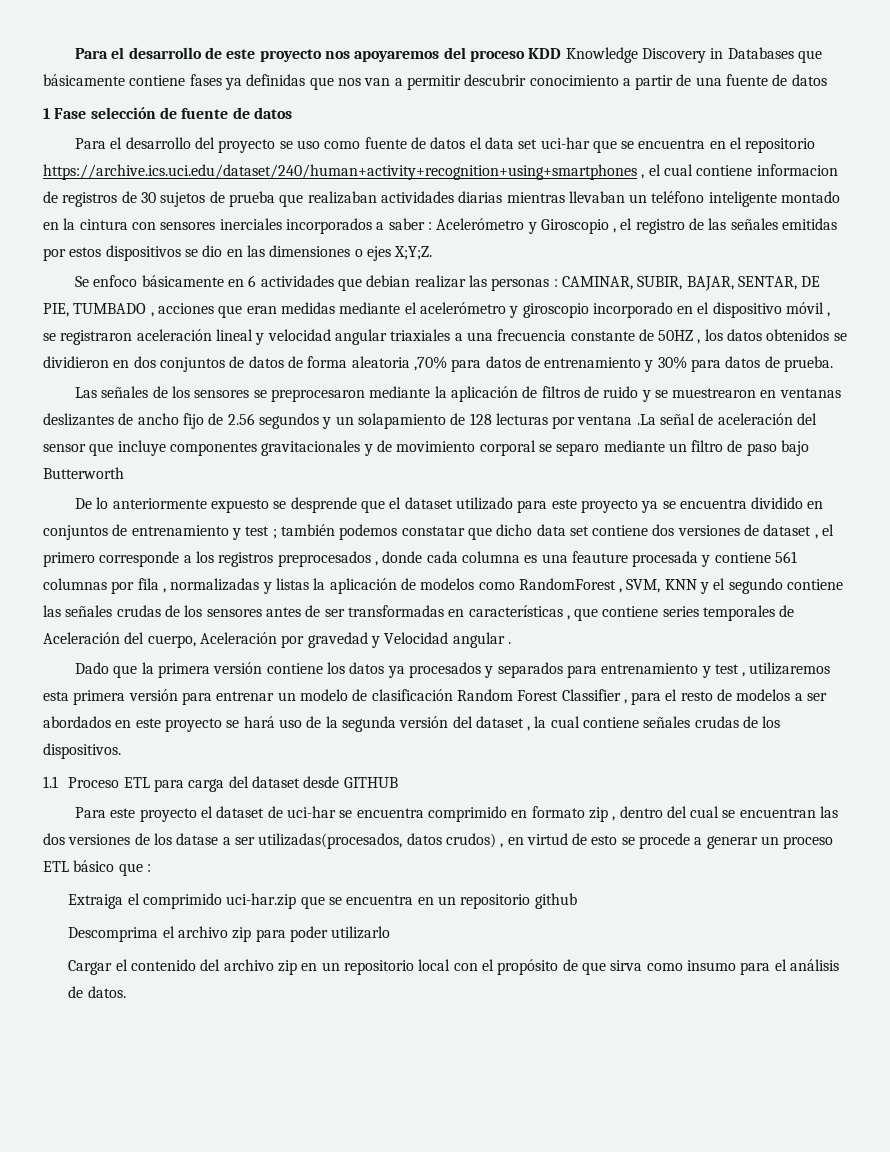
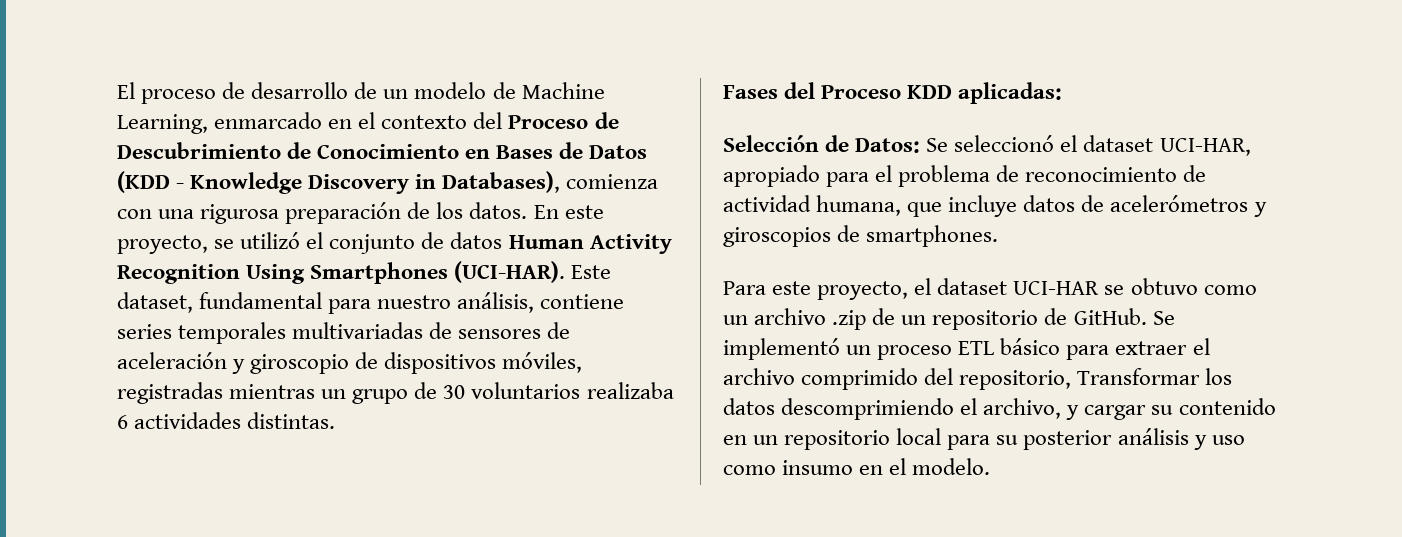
- Para el desarrollo de este proyecto nos apoyaremos del proceso KDD Knowledge Discovery in Databases que básicamente contiene fases ya definidas que nos van a permitir descubrir conocimiento a partir de una fuente de datos
- 1 Fase selección de fuente de datos
- Para el desarrollo del proyecto se uso como fuente de datos el data set uci-har que se encuentra en el repositorio https://archive.ics.uci.edu/dataset/240/human+activity+recognition+using+smartphones , el cual contiene informacion de registros de 30 sujetos de prueba que realizaban actividades diarias mientras llevaban un teléfono inteligente montado en la cintura con sensores inerciales incorporados a saber : Acelerómetro y Giroscopio , el registro de las señales emitidas por estos dispositivos se dio en las dimensiones o ejes X;Y;Z.
- Se enfoco básicamente en 6 actividades que debian realizar las personas : CAMINAR, SUBIR, BAJAR, SENTAR, DE PIE, TUMBADO , acciones que eran medidas mediante el acelerómetro y giroscopio incorporado en el dispositivo móvil , se registraron aceleración lineal y velocidad angular triaxiales a una frecuencia constante de 50HZ , los datos obtenidos se dividieron en dos conjuntos de datos de forma aleatoria ,70% para datos de entrenamiento y 30% para datos de prueba.
- Las señales de los sensores se preprocesaron mediante la aplicación de filtros de ruido y se muestrearon en ventanas deslizantes de ancho fijo de 2.56 segundos y un solapamiento de 128 lecturas por ventana .La señal de aceleración del sensor que incluye componentes gravitacionales y de movimiento corporal se separo mediante un filtro de paso bajo Butterworth
- De lo anteriormente expuesto se desprende que el dataset utilizado para este proyecto ya se encuentra dividido en conjuntos de entrenamiento y test ; también podemos constatar que dicho data set contiene dos versiones de dataset , el primero corresponde a los registros preprocesados , donde cada columna es una feauture procesada y contiene 561 columnas por fila , normalizadas y listas la aplicación de modelos como RandomForest , SVM, KNN y el segundo contiene las señales crudas de los sensores antes de ser transformadas en características , que contiene series temporales de Aceleración del cuerpo, Aceleración por gravedad y Velocidad angular .
- Dado que la primera versión contiene los datos ya procesados y separados para entrenamiento y test , utilizaremos esta primera versión para entrenar un modelo de clasificación Random Forest Classifier , para el resto de modelos a ser abordados en este proyecto se hará uso de la segunda versión del dataset , la cual contiene señales crudas de los dispositivos.
- 1.1 Proceso ETL para carga del dataset desde GITHUB
+ El proceso de desarrollo de un modelo de Machine Learning, enmarcado en el contexto del Proceso de Descubrimiento de Conocimiento en Bases de Datos (KDD - Knowledge Discovery in Databases), comienza con una rigurosa preparación de los datos. En este proyecto, se utilizó el conjunto de datos Human Activity Recognition Using Smartphones (UCI-HAR). Este dataset, fundamental para nuestro análisis, contiene series temporales multivariadas de sensores de aceleración y giroscopio de dispositivos móviles, registradas mientras un grupo de 30 voluntarios realizaba 6 actividades distintas.
+ Fases del Proceso KDD aplicadas:
+ Selección de Datos: Se seleccionó el dataset UCI-HAR, apropiado para el problema de reconocimiento de actividad humana, que incluye datos de acelerómetros y giroscopios de smartphones.
- Para este proyecto el dataset de uci-har se encuentra comprimido en formato zip , dentro del cual se encuentran las dos versiones de los datase a ser utilizadas(procesados, datos crudos) , en virtud de esto se procede a generar un proceso ETL básico que :
- Extraiga el comprimido uci-har.zip que se encuentra en un repositorio github
- Descomprima el archivo zip para poder utilizarlo
- Cargar el contenido del archivo zip en un repositorio local con el propósito de que sirva como insumo para el análisis de datos.
+ Para este proyecto, el dataset UCI-HAR se obtuvo como un archivo .zip de un repositorio de GitHub. Se implementó un proceso ETL básico para extraer el archivo comprimido del repositorio, Transformar los datos descomprimiendo el archivo, y cargar su contenido en un repositorio local para su posterior análisis y uso como insumo en el modelo.

